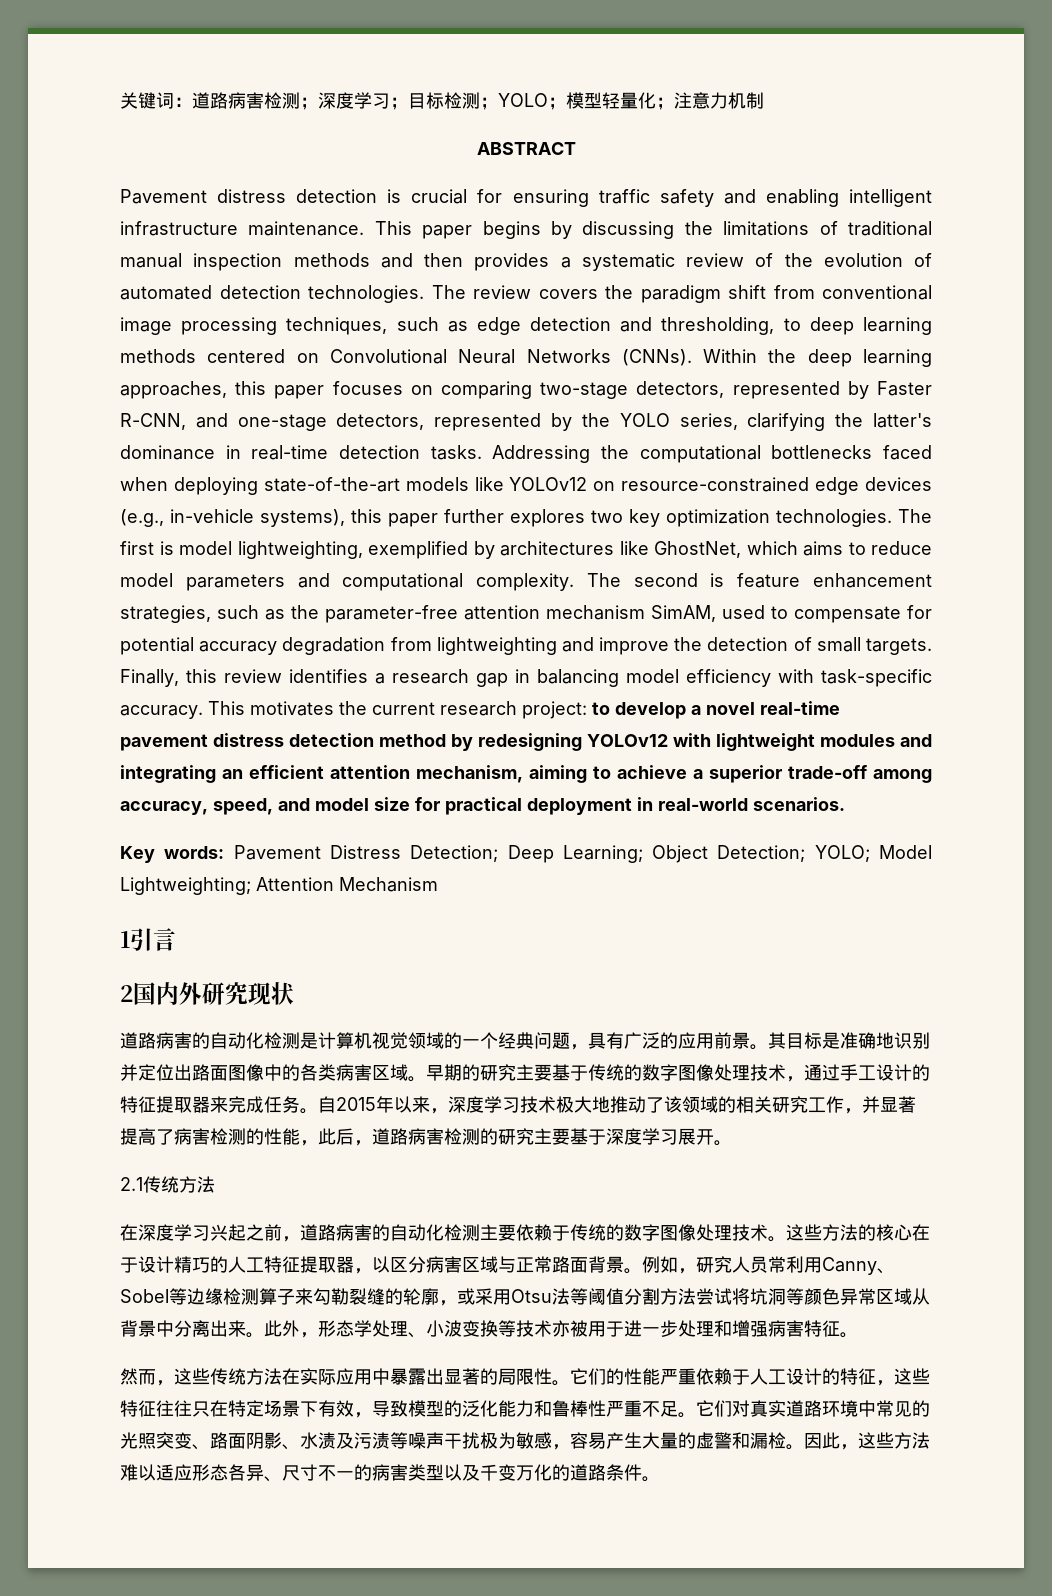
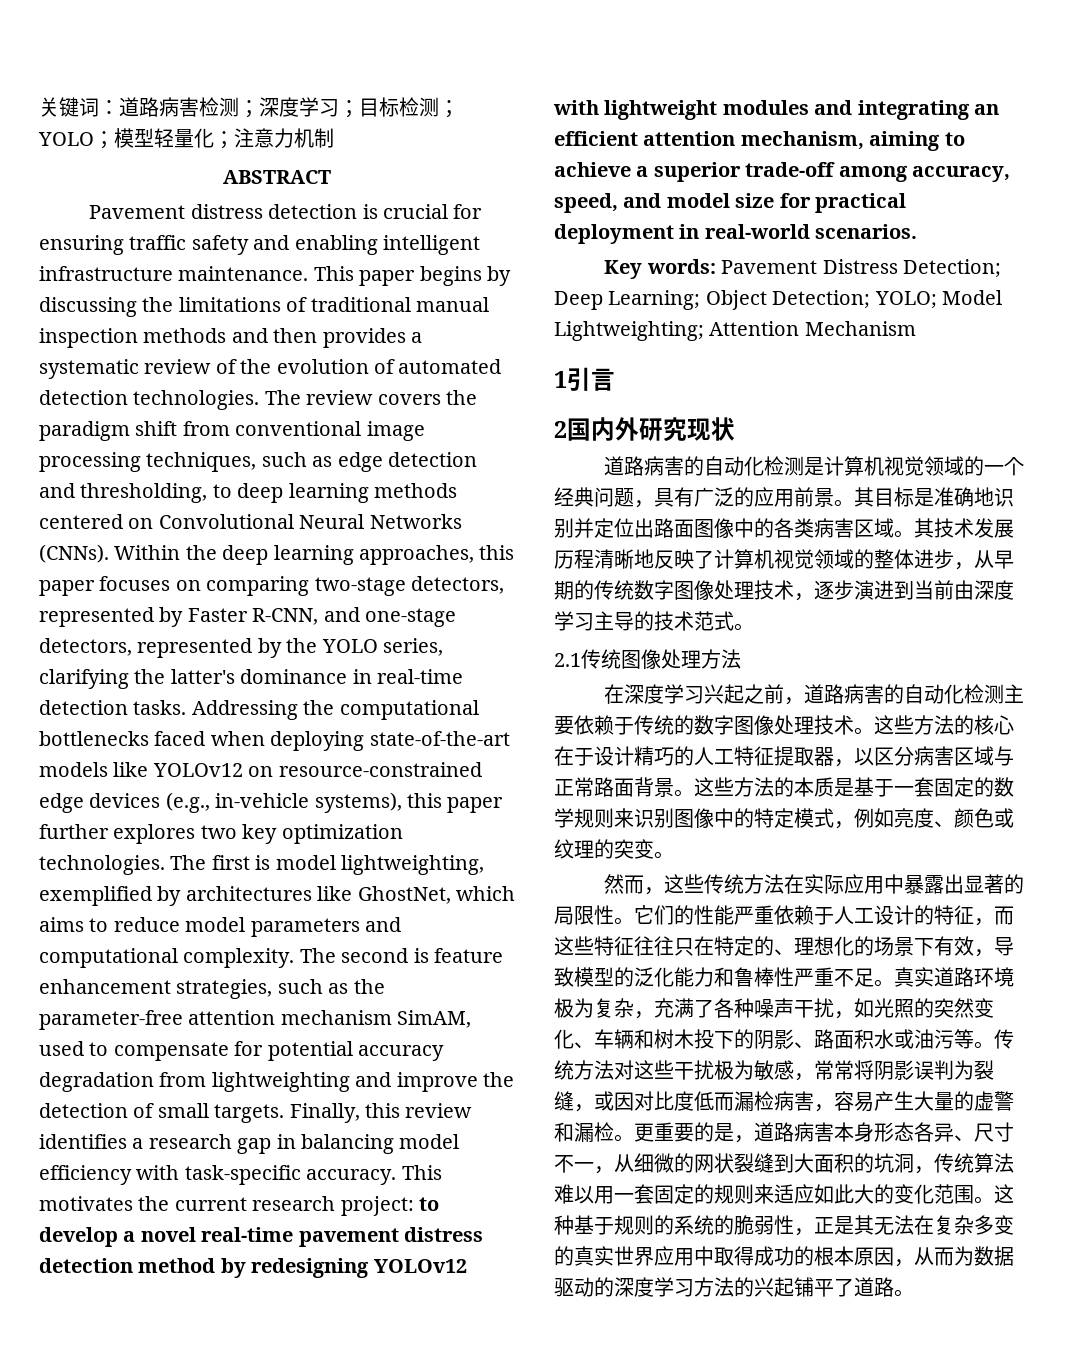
- 早期的研究主要基于传统的数字图像处理技术，通过手工设计的特征提取器来完成任务。自2015年以来，深度学习技术极大地推动了该领域的相关研究工作，并显著提高了病害检测的性能，此后，道路病害检测的研究主要基于深度学习展开。
+ 其技术发展历程清晰地反映了计算机视觉领域的整体进步，从早期的传统数字图像处理技术，逐步演进到当前由深度学习主导的技术范式。
- 2.1传统方法
+ 2.1传统图像处理方法
- 例如，研究人员常利用Canny、Sobel等边缘检测算子来勾勒裂缝的轮廓，或采用Otsu法等阈值分割方法尝试将坑洞等颜色异常区域从背景中分离出来。此外，形态学处理、小波变换等技术亦被用于进一步处理和增强病害特征。
+ 这些方法的本质是基于一套固定的数学规则来识别图像中的特定模式，例如亮度、颜色或纹理的突变。
- 它们的性能严重依赖于人工设计的特征，这些特征往往只在特定场景下有效，导致模型的泛化能力和鲁棒性严重不足。
+ 它们的性能严重依赖于人工设计的特征，而这些特征往往只在特定的、理想化的场景下有效，导致模型的泛化能力和鲁棒性严重不足。
- 它们对真实道路环境中常见的光照突变、路面阴影、水渍及污渍等噪声干扰极为敏感，容易产生大量的虚警和漏检。
+ 真实道路环境极为复杂，充满了各种噪声干扰，如光照的突然变化、车辆和树木投下的阴影、路面积水或油污等。传统方法对这些干扰极为敏感，常常将阴影误判为裂缝，或因对比度低而漏检病害，容易产生大量的虚警和漏检。
- 因此，这些方法难以适应形态各异、尺寸不一的病害类型以及千变万化的道路条件。
+ 更重要的是，道路病害本身形态各异、尺寸不一，从细微的网状裂缝到大面积的坑洞，传统算法难以用一套固定的规则来适应如此大的变化范围。这种基于规则的系统的脆弱性，正是其无法在复杂多变的真实世界应用中取得成功的根本原因，从而为数据驱动的深度学习方法的兴起铺平了道路。

